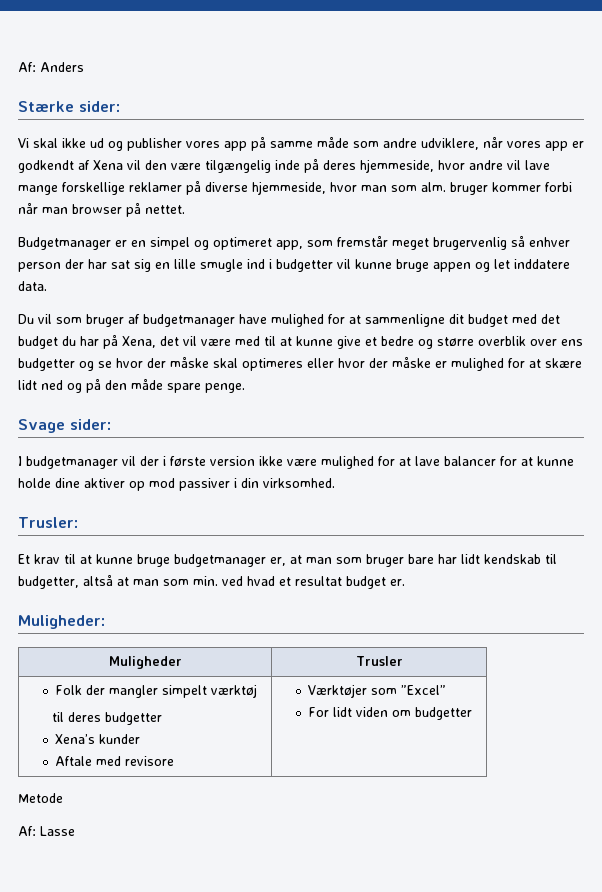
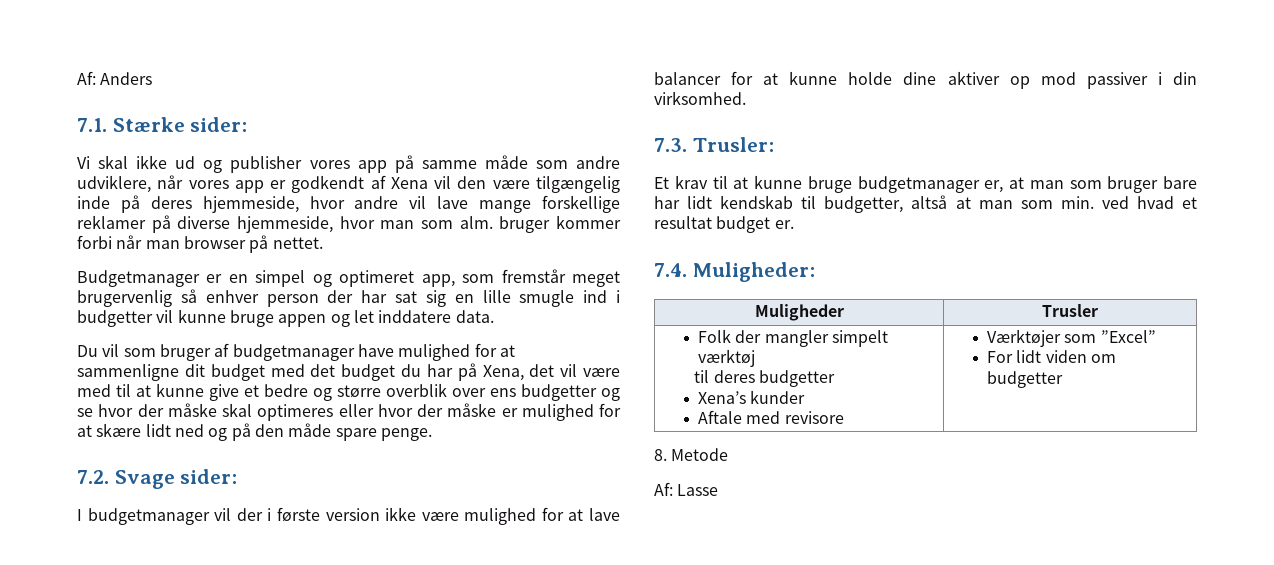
- Stærke sider:
+ 7.1. Stærke sider:
- Svage sider:
+ 7.2. Svage sider:
- Trusler:
+ 7.3. Trusler:
- Muligheder:
+ 7.4. Muligheder:
- Metode
+ 8. Metode

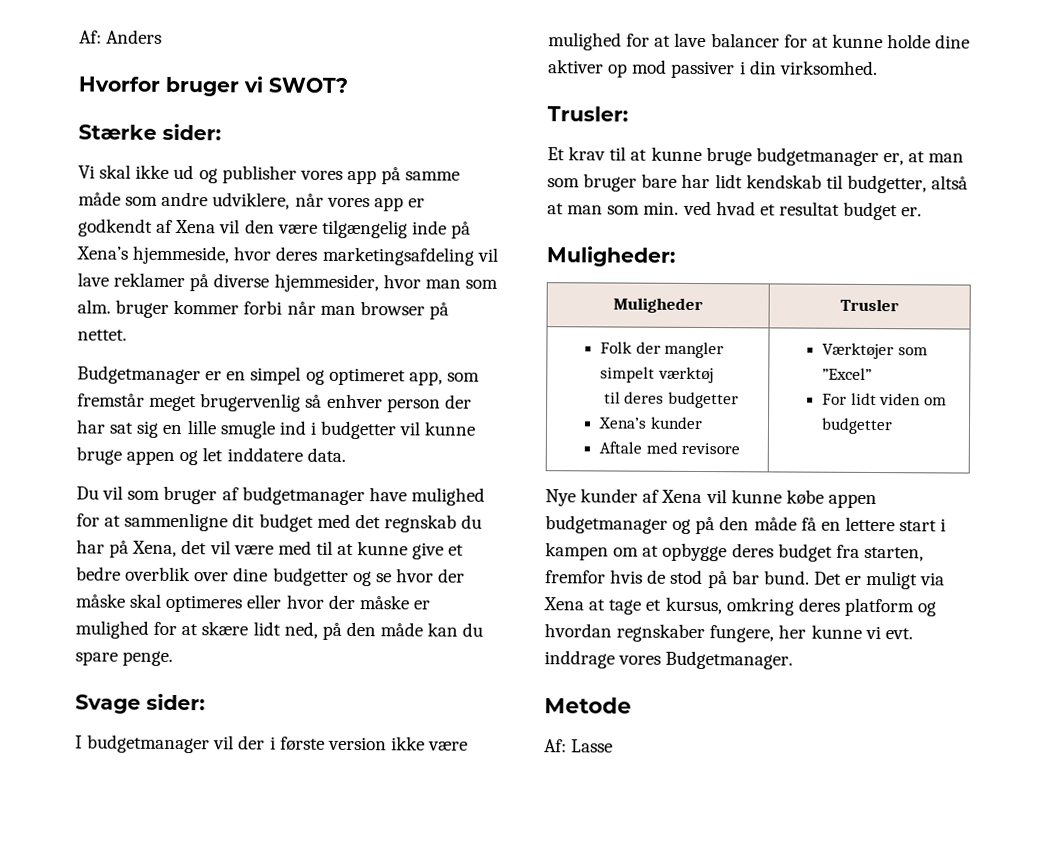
- 7.1. Stærke sider:
+ Hvorfor bruger vi SWOT?
+ Stærke sider:
- Vi skal ikke ud og publisher vores app på samme måde som andre udviklere, når vores app er godkendt af Xena vil den være tilgængelig inde på deres hjemmeside, hvor andre vil lave mange forskellige reklamer på diverse hjemmeside, hvor man som alm. bruger kommer forbi når man browser på nettet.
+ Vi skal ikke ud og publisher vores app på samme måde som andre udviklere, når vores app er godkendt af Xena vil den være tilgængelig inde på Xena’s hjemmeside, hvor deres marketingsafdeling vil lave reklamer på diverse hjemmesider, hvor man som alm. bruger kommer forbi når man browser på nettet.
- Du vil som bruger af budgetmanager have mulighed for at sammenligne dit budget med det budget du har på Xena, det vil være med til at kunne give et bedre og større overblik over ens budgetter og se hvor der måske skal optimeres eller hvor der måske er mulighed for at skære lidt ned og på den måde spare penge.
+ Du vil som bruger af budgetmanager have mulighed for at sammenligne dit budget med det regnskab du har på Xena, det vil være med til at kunne give et bedre overblik over dine budgetter og se hvor der måske skal optimeres eller hvor der måske er mulighed for at skære lidt ned, på den måde kan du spare penge.
- 7.2. Svage sider:
+ Svage sider:
- 7.3. Trusler:
+ Trusler:
- 7.4. Muligheder:
+ Muligheder:
- 8. Metode
+ Nye kunder af Xena vil kunne købe appen budgetmanager og på den måde få en lettere start i kampen om at opbygge deres budget fra starten, fremfor hvis de stod på bar bund. Det er muligt via Xena at tage et kursus, omkring deres platform og hvordan regnskaber fungere, her kunne vi evt. inddrage vores Budgetmanager.
+ Metode

